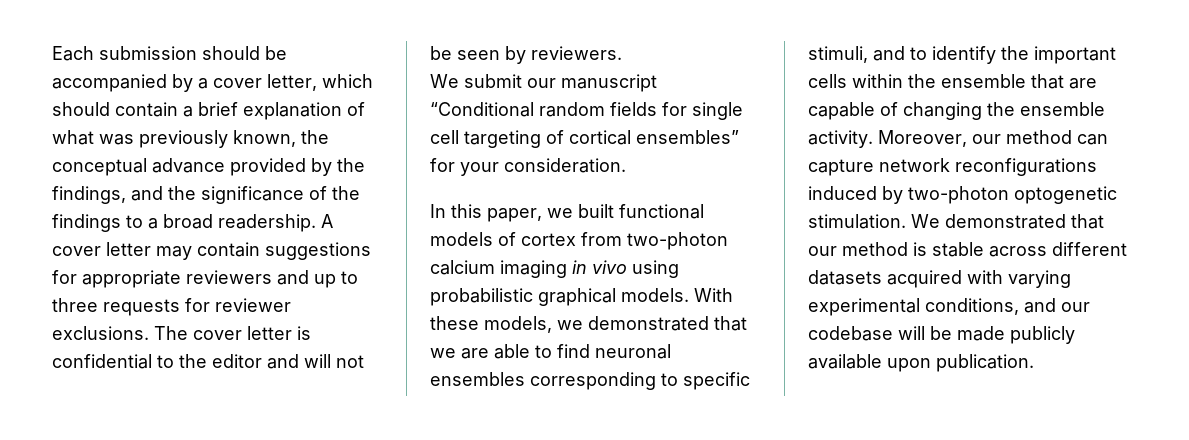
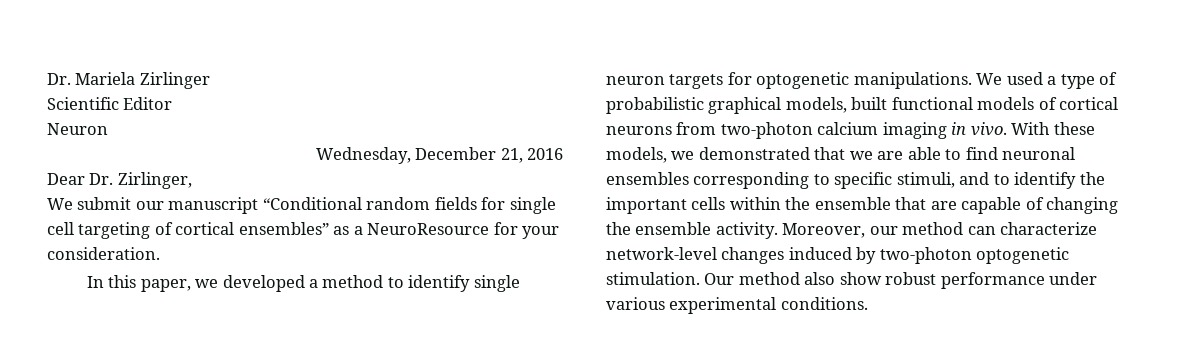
- Each submission should be accompanied by a cover letter, which should contain a brief explanation of what was previously known, the conceptual advance provided by the findings, and the significance of the findings to a broad readership. A cover letter may contain suggestions for appropriate reviewers and up to three requests for reviewer exclusions. The cover letter is confidential to the editor and will not be seen by reviewers.
+ Dr. Mariela Zirlinger
+ Scientific Editor
+ Neuron
+ Wednesday, December 21, 2016
+ Dear Dr. Zirlinger,
- We submit our manuscript “Conditional random fields for single cell targeting of cortical ensembles” for your consideration.
+ We submit our manuscript “Conditional random fields for single cell targeting of cortical ensembles” as a NeuroResource for your consideration.
- In this paper, we built functional models of cortex from two-photon calcium imaging in vivo using probabilistic graphical models.
+ In this paper, we developed a method to identify single neuron targets for optogenetic manipulations. We used a type of probabilistic graphical models, built functional models of cortical neurons from two-photon calcium imaging in vivo.
- Moreover, our method can capture network reconfigurations induced by two-photon optogenetic stimulation.
+ Moreover, our method can characterize network-level changes induced by two-photon optogenetic stimulation.
- We demonstrated that our method is stable across different datasets acquired with varying experimental conditions, and our codebase will be made publicly available upon publication.
+ Our method also show robust performance under various experimental conditions.

